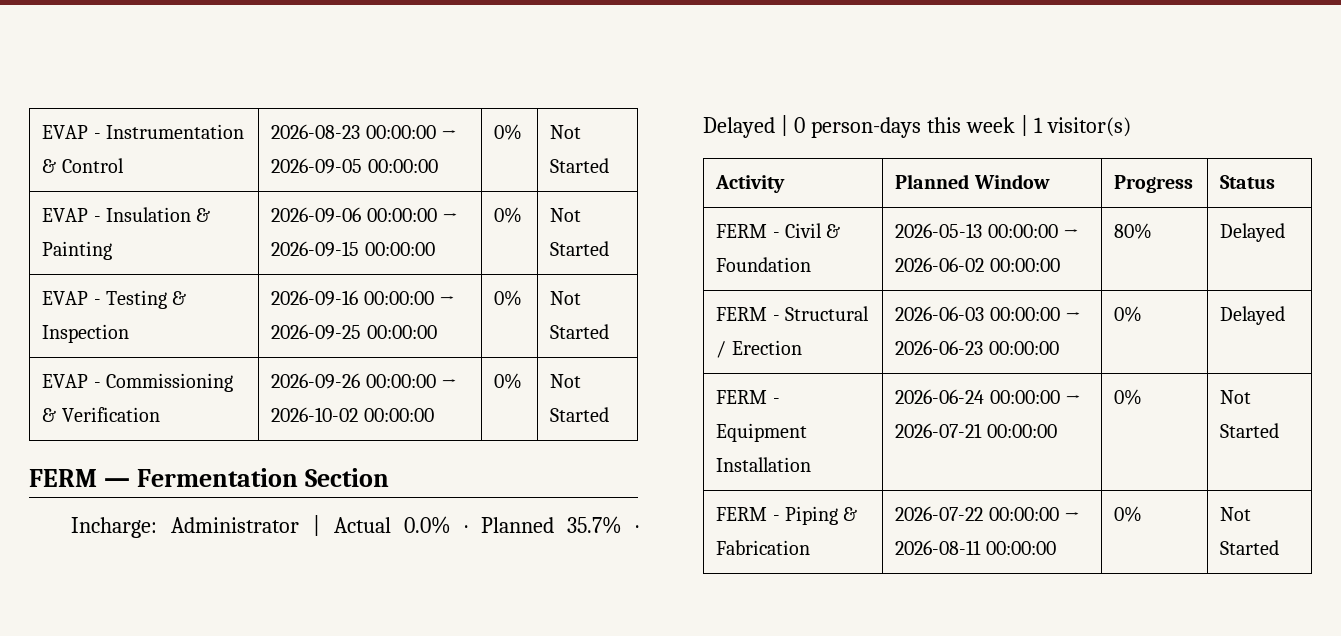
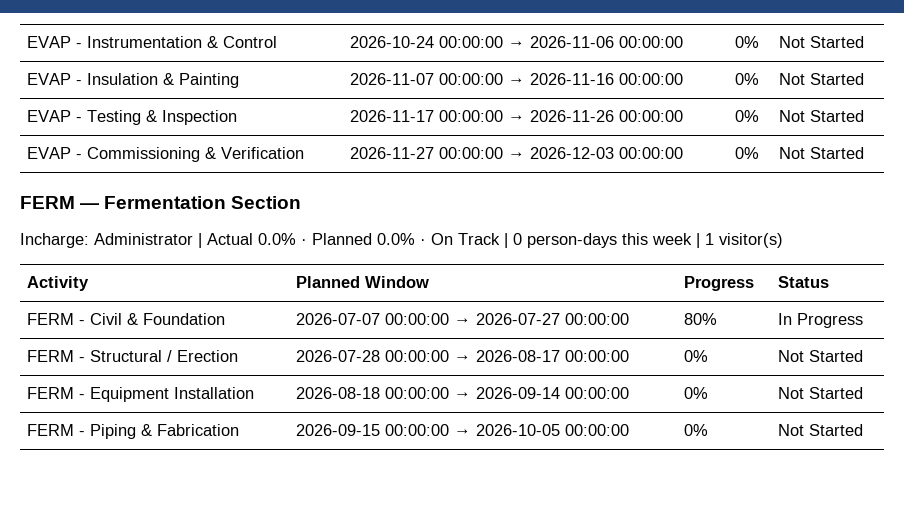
- EVAP - Instrumentation & Control | 2026-08-23 00:00:00 → 2026-09-05 00:00:00 | 0% | Not Started
+ EVAP - Instrumentation & Control | 2026-10-24 00:00:00 → 2026-11-06 00:00:00 | 0% | Not Started
- EVAP - Insulation & Painting | 2026-09-06 00:00:00 → 2026-09-15 00:00:00 | 0% | Not Started
+ EVAP - Insulation & Painting | 2026-11-07 00:00:00 → 2026-11-16 00:00:00 | 0% | Not Started
- EVAP - Testing & Inspection | 2026-09-16 00:00:00 → 2026-09-25 00:00:00 | 0% | Not Started
+ EVAP - Testing & Inspection | 2026-11-17 00:00:00 → 2026-11-26 00:00:00 | 0% | Not Started
- EVAP - Commissioning & Verification | 2026-09-26 00:00:00 → 2026-10-02 00:00:00 | 0% | Not Started
+ EVAP - Commissioning & Verification | 2026-11-27 00:00:00 → 2026-12-03 00:00:00 | 0% | Not Started
- Incharge: Administrator | Actual 0.0% · Planned 35.7% · Delayed | 0 person-days this week | 1 visitor(s)
+ Incharge: Administrator | Actual 0.0% · Planned 0.0% · On Track | 0 person-days this week | 1 visitor(s)
- FERM - Civil & Foundation | 2026-05-13 00:00:00 → 2026-06-02 00:00:00 | 80% | Delayed
+ FERM - Civil & Foundation | 2026-07-07 00:00:00 → 2026-07-27 00:00:00 | 80% | In Progress
- FERM - Structural / Erection | 2026-06-03 00:00:00 → 2026-06-23 00:00:00 | 0% | Delayed
+ FERM - Structural / Erection | 2026-07-28 00:00:00 → 2026-08-17 00:00:00 | 0% | Not Started
- FERM - Equipment Installation | 2026-06-24 00:00:00 → 2026-07-21 00:00:00 | 0% | Not Started
+ FERM - Equipment Installation | 2026-08-18 00:00:00 → 2026-09-14 00:00:00 | 0% | Not Started
- FERM - Piping & Fabrication | 2026-07-22 00:00:00 → 2026-08-11 00:00:00 | 0% | Not Started
+ FERM - Piping & Fabrication | 2026-09-15 00:00:00 → 2026-10-05 00:00:00 | 0% | Not Started

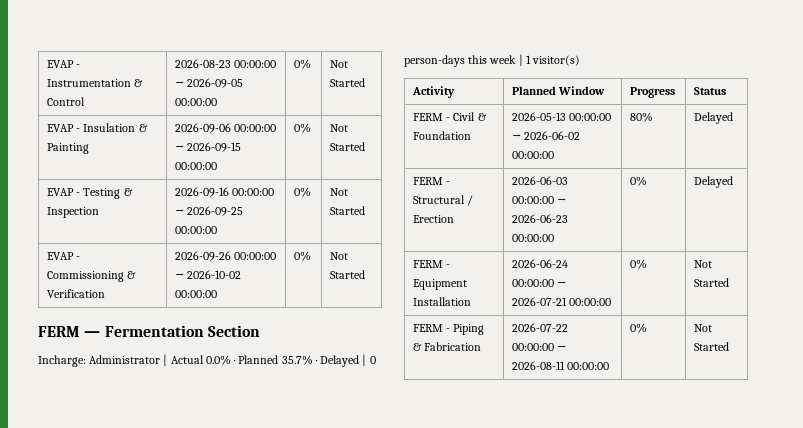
- EVAP - Instrumentation & Control | 2026-10-24 00:00:00 → 2026-11-06 00:00:00 | 0% | Not Started
+ EVAP - Instrumentation & Control | 2026-08-23 00:00:00 → 2026-09-05 00:00:00 | 0% | Not Started
- EVAP - Insulation & Painting | 2026-11-07 00:00:00 → 2026-11-16 00:00:00 | 0% | Not Started
+ EVAP - Insulation & Painting | 2026-09-06 00:00:00 → 2026-09-15 00:00:00 | 0% | Not Started
- EVAP - Testing & Inspection | 2026-11-17 00:00:00 → 2026-11-26 00:00:00 | 0% | Not Started
+ EVAP - Testing & Inspection | 2026-09-16 00:00:00 → 2026-09-25 00:00:00 | 0% | Not Started
- EVAP - Commissioning & Verification | 2026-11-27 00:00:00 → 2026-12-03 00:00:00 | 0% | Not Started
+ EVAP - Commissioning & Verification | 2026-09-26 00:00:00 → 2026-10-02 00:00:00 | 0% | Not Started
- Incharge: Administrator | Actual 0.0% · Planned 0.0% · On Track | 0 person-days this week | 1 visitor(s)
+ Incharge: Administrator | Actual 0.0% · Planned 35.7% · Delayed | 0 person-days this week | 1 visitor(s)
- FERM - Civil & Foundation | 2026-07-07 00:00:00 → 2026-07-27 00:00:00 | 80% | In Progress
+ FERM - Civil & Foundation | 2026-05-13 00:00:00 → 2026-06-02 00:00:00 | 80% | Delayed
- FERM - Structural / Erection | 2026-07-28 00:00:00 → 2026-08-17 00:00:00 | 0% | Not Started
+ FERM - Structural / Erection | 2026-06-03 00:00:00 → 2026-06-23 00:00:00 | 0% | Delayed
- FERM - Equipment Installation | 2026-08-18 00:00:00 → 2026-09-14 00:00:00 | 0% | Not Started
+ FERM - Equipment Installation | 2026-06-24 00:00:00 → 2026-07-21 00:00:00 | 0% | Not Started
- FERM - Piping & Fabrication | 2026-09-15 00:00:00 → 2026-10-05 00:00:00 | 0% | Not Started
+ FERM - Piping & Fabrication | 2026-07-22 00:00:00 → 2026-08-11 00:00:00 | 0% | Not Started

